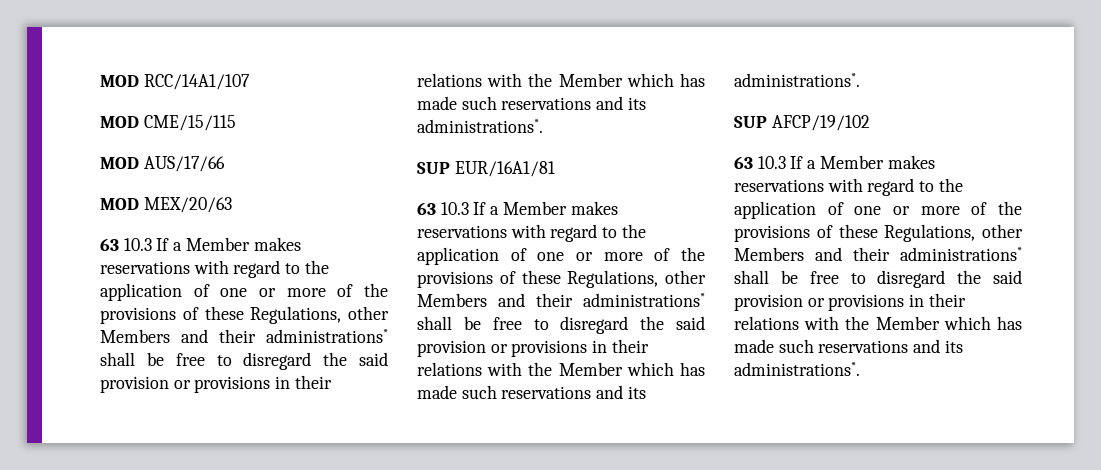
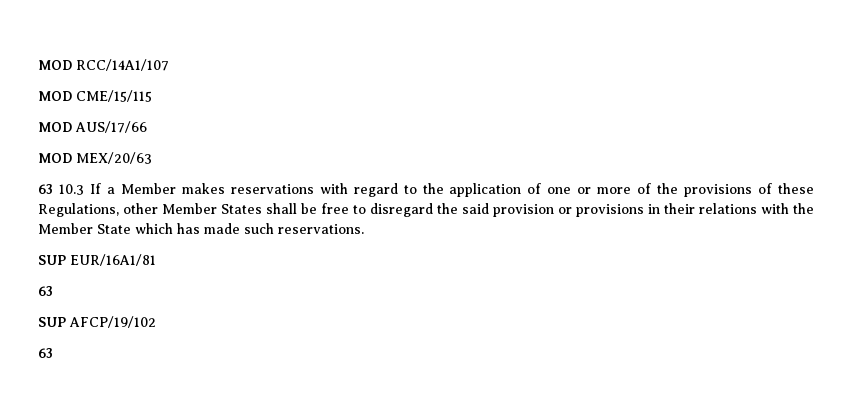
  MOD MEX/20/63
- 63 10.3 If a Member makes reservations with regard to the application of one or more of the provisions of these Regulations, other Members and their administrations* shall be free to disregard the said provision or provisions in their relations with the Member which has made such reservations and its administrations*.
+ 63 10.3 If a Member makes reservations with regard to the application of one or more of the provisions of these Regulations, other Member States shall be free to disregard the said provision or provisions in their relations with the Member State which has made such reservations.
  SUP EUR/16A1/81
- 63 10.3 If a Member makes reservations with regard to the application of one or more of the provisions of these Regulations, other Members and their administrations* shall be free to disregard the said provision or provisions in their relations with the Member which has made such reservations and its administrations*.
+ 63
  SUP AFCP/19/102
- 63 10.3 If a Member makes reservations with regard to the application of one or more of the provisions of these Regulations, other Members and their administrations* shall be free to disregard the said provision or provisions in their relations with the Member which has made such reservations and its administrations*.
+ 63

